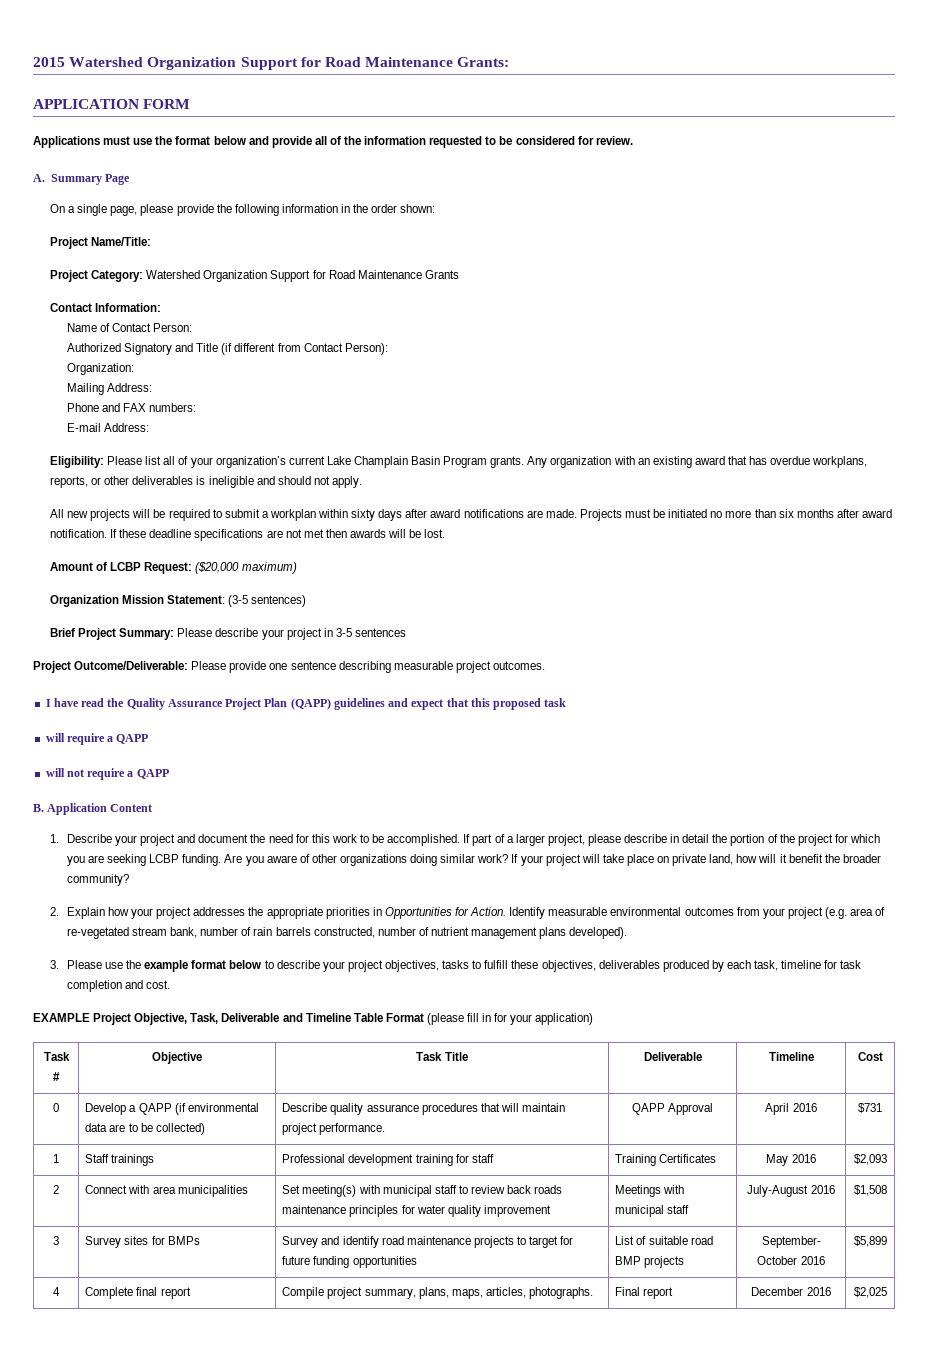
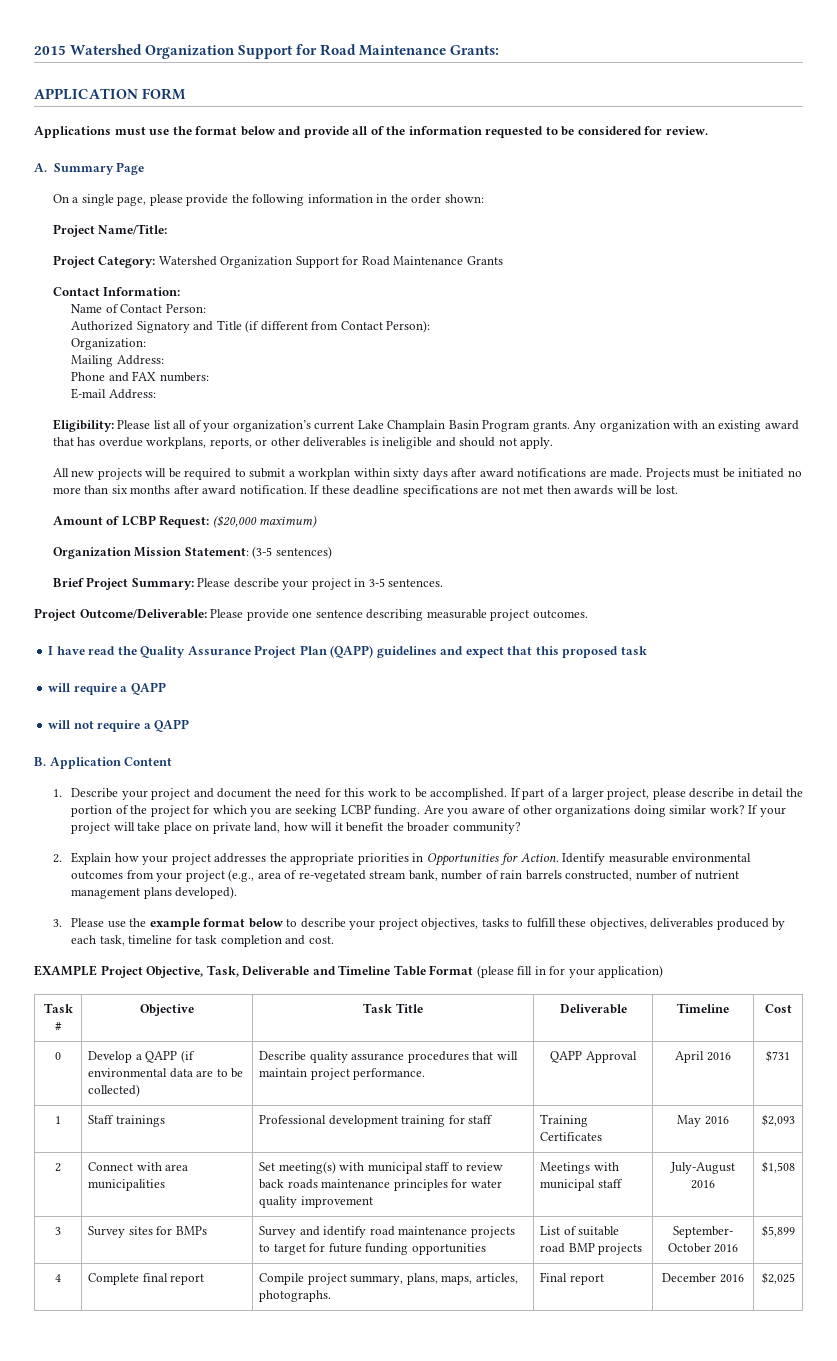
- Brief Project Summary: Please describe your project in 3-5 sentences
+ Brief Project Summary: Please describe your project in 3-5 sentences.
- Identify measurable environmental outcomes from your project (e.g. area of re-vegetated stream bank, number of rain barrels constructed, number of nutrient management plans developed).
+ Identify measurable environmental outcomes from your project (e.g., area of re-vegetated stream bank, number of rain barrels constructed, number of nutrient management plans developed).

